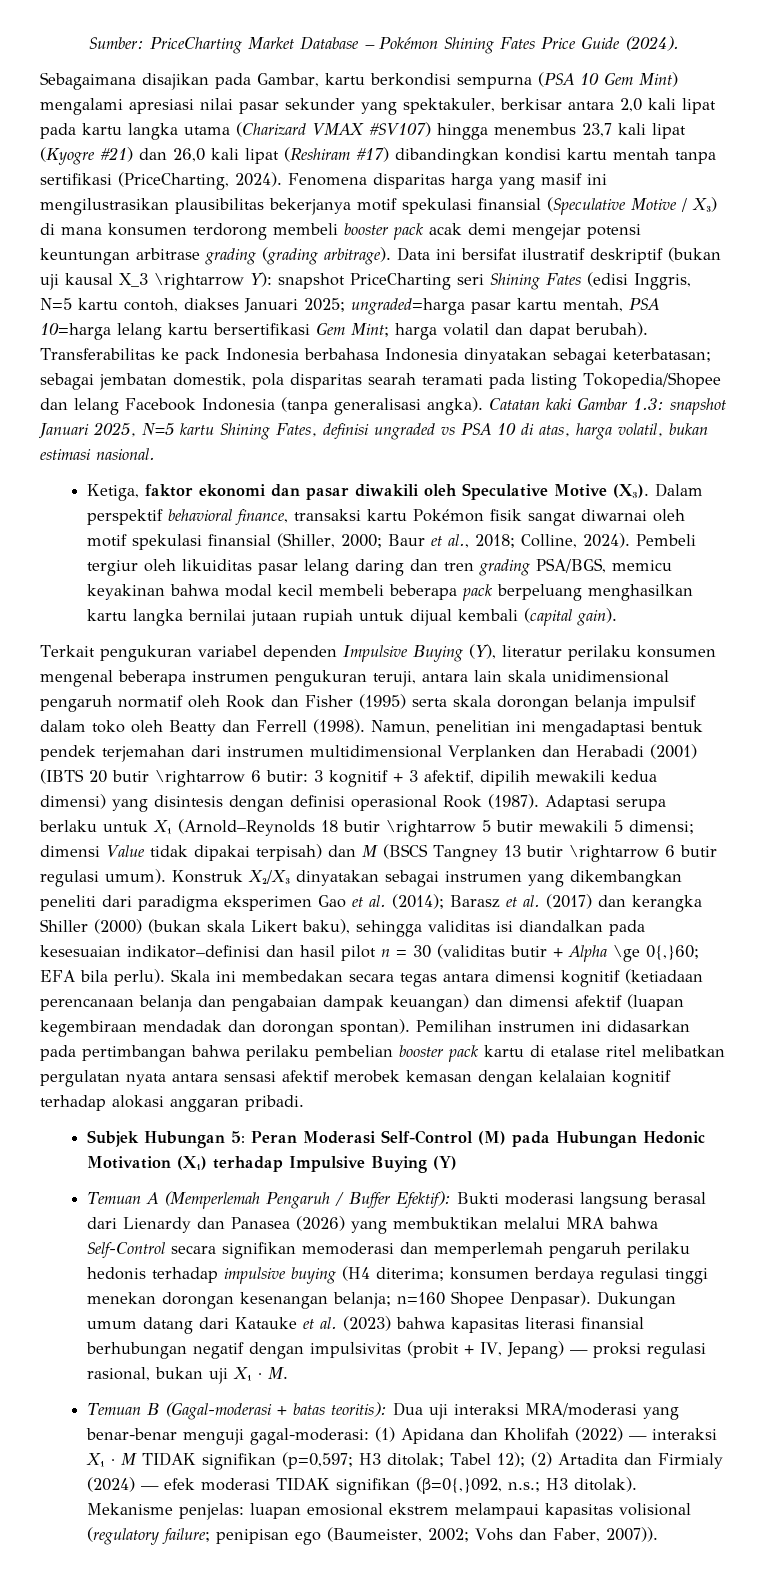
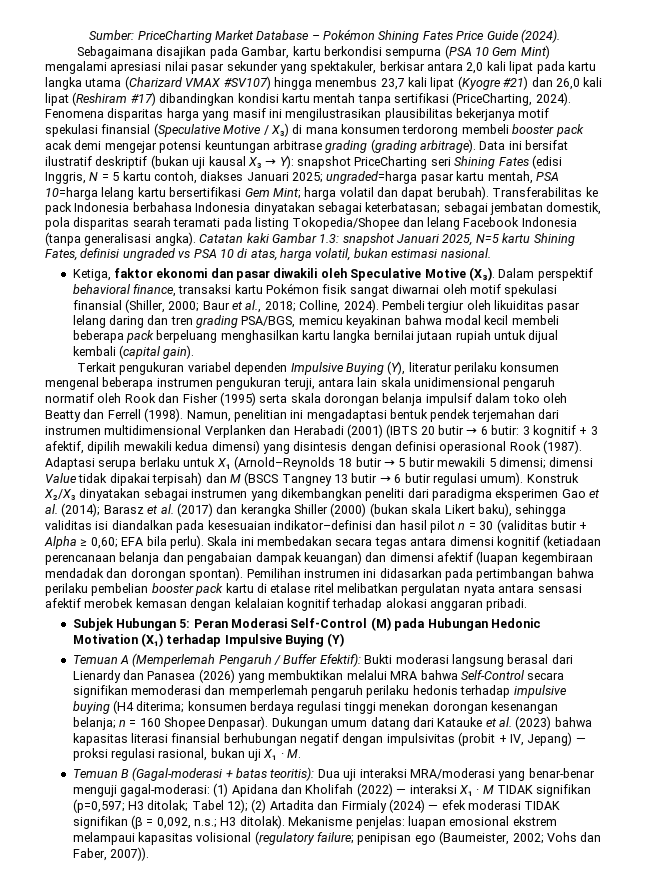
- Data ini bersifat ilustratif deskriptif (bukan uji kausal X_3 \rightarrow Y): snapshot PriceCharting seri Shining Fates (edisi Inggris, N=5 kartu contoh, diakses Januari 2025; ungraded=harga pasar kartu mentah, PSA 10=harga lelang kartu bersertifikasi Gem Mint; harga volatil dan dapat berubah).
+ Data ini bersifat ilustratif deskriptif (bukan uji kausal X₃ → Y): snapshot PriceCharting seri Shining Fates (edisi Inggris, N = 5 kartu contoh, diakses Januari 2025; ungraded=harga pasar kartu mentah, PSA 10=harga lelang kartu bersertifikasi Gem Mint; harga volatil dan dapat berubah).
- Namun, penelitian ini mengadaptasi bentuk pendek terjemahan dari instrumen multidimensional Verplanken dan Herabadi (2001) (IBTS 20 butir \rightarrow 6 butir: 3 kognitif + 3 afektif, dipilih mewakili kedua dimensi) yang disintesis dengan definisi operasional Rook (1987).
+ Namun, penelitian ini mengadaptasi bentuk pendek terjemahan dari instrumen multidimensional Verplanken dan Herabadi (2001) (IBTS 20 butir → 6 butir: 3 kognitif + 3 afektif, dipilih mewakili kedua dimensi) yang disintesis dengan definisi operasional Rook (1987).
- Adaptasi serupa berlaku untuk X₁ (Arnold–Reynolds 18 butir \rightarrow 5 butir mewakili 5 dimensi; dimensi Value tidak dipakai terpisah) dan M (BSCS Tangney 13 butir \rightarrow 6 butir regulasi umum).
+ Adaptasi serupa berlaku untuk X₁ (Arnold–Reynolds 18 butir → 5 butir mewakili 5 dimensi; dimensi Value tidak dipakai terpisah) dan M (BSCS Tangney 13 butir → 6 butir regulasi umum).
- Konstruk X₂/X₃ dinyatakan sebagai instrumen yang dikembangkan peneliti dari paradigma eksperimen Gao et al. (2014); Barasz et al. (2017) dan kerangka Shiller (2000) (bukan skala Likert baku), sehingga validitas isi diandalkan pada kesesuaian indikator–definisi dan hasil pilot n = 30 (validitas butir + Alpha \ge 0{,}60; EFA bila perlu).
+ Konstruk X₂/X₃ dinyatakan sebagai instrumen yang dikembangkan peneliti dari paradigma eksperimen Gao et al. (2014); Barasz et al. (2017) dan kerangka Shiller (2000) (bukan skala Likert baku), sehingga validitas isi diandalkan pada kesesuaian indikator–definisi dan hasil pilot n = 30 (validitas butir + Alpha ≥ 0,60; EFA bila perlu).
- Temuan A (Memperlemah Pengaruh / Buffer Efektif): Bukti moderasi langsung berasal dari Lienardy dan Panasea (2026) yang membuktikan melalui MRA bahwa Self-Control secara signifikan memoderasi dan memperlemah pengaruh perilaku hedonis terhadap impulsive buying (H4 diterima; konsumen berdaya regulasi tinggi menekan dorongan kesenangan belanja; n=160 Shopee Denpasar).
+ Temuan A (Memperlemah Pengaruh / Buffer Efektif): Bukti moderasi langsung berasal dari Lienardy dan Panasea (2026) yang membuktikan melalui MRA bahwa Self-Control secara signifikan memoderasi dan memperlemah pengaruh perilaku hedonis terhadap impulsive buying (H4 diterima; konsumen berdaya regulasi tinggi menekan dorongan kesenangan belanja; n = 160 Shopee Denpasar).
- Temuan B (Gagal-moderasi + batas teoritis): Dua uji interaksi MRA/moderasi yang benar-benar menguji gagal-moderasi: (1) Apidana dan Kholifah (2022) — interaksi X₁ · M TIDAK signifikan (p=0,597; H3 ditolak; Tabel 12); (2) Artadita dan Firmialy (2024) — efek moderasi TIDAK signifikan (β=0{,}092, n.s.; H3 ditolak).
+ Temuan B (Gagal-moderasi + batas teoritis): Dua uji interaksi MRA/moderasi yang benar-benar menguji gagal-moderasi: (1) Apidana dan Kholifah (2022) — interaksi X₁ · M TIDAK signifikan (p=0,597; H3 ditolak; Tabel 12); (2) Artadita dan Firmialy (2024) — efek moderasi TIDAK signifikan (β = 0,092, n.s.; H3 ditolak).

